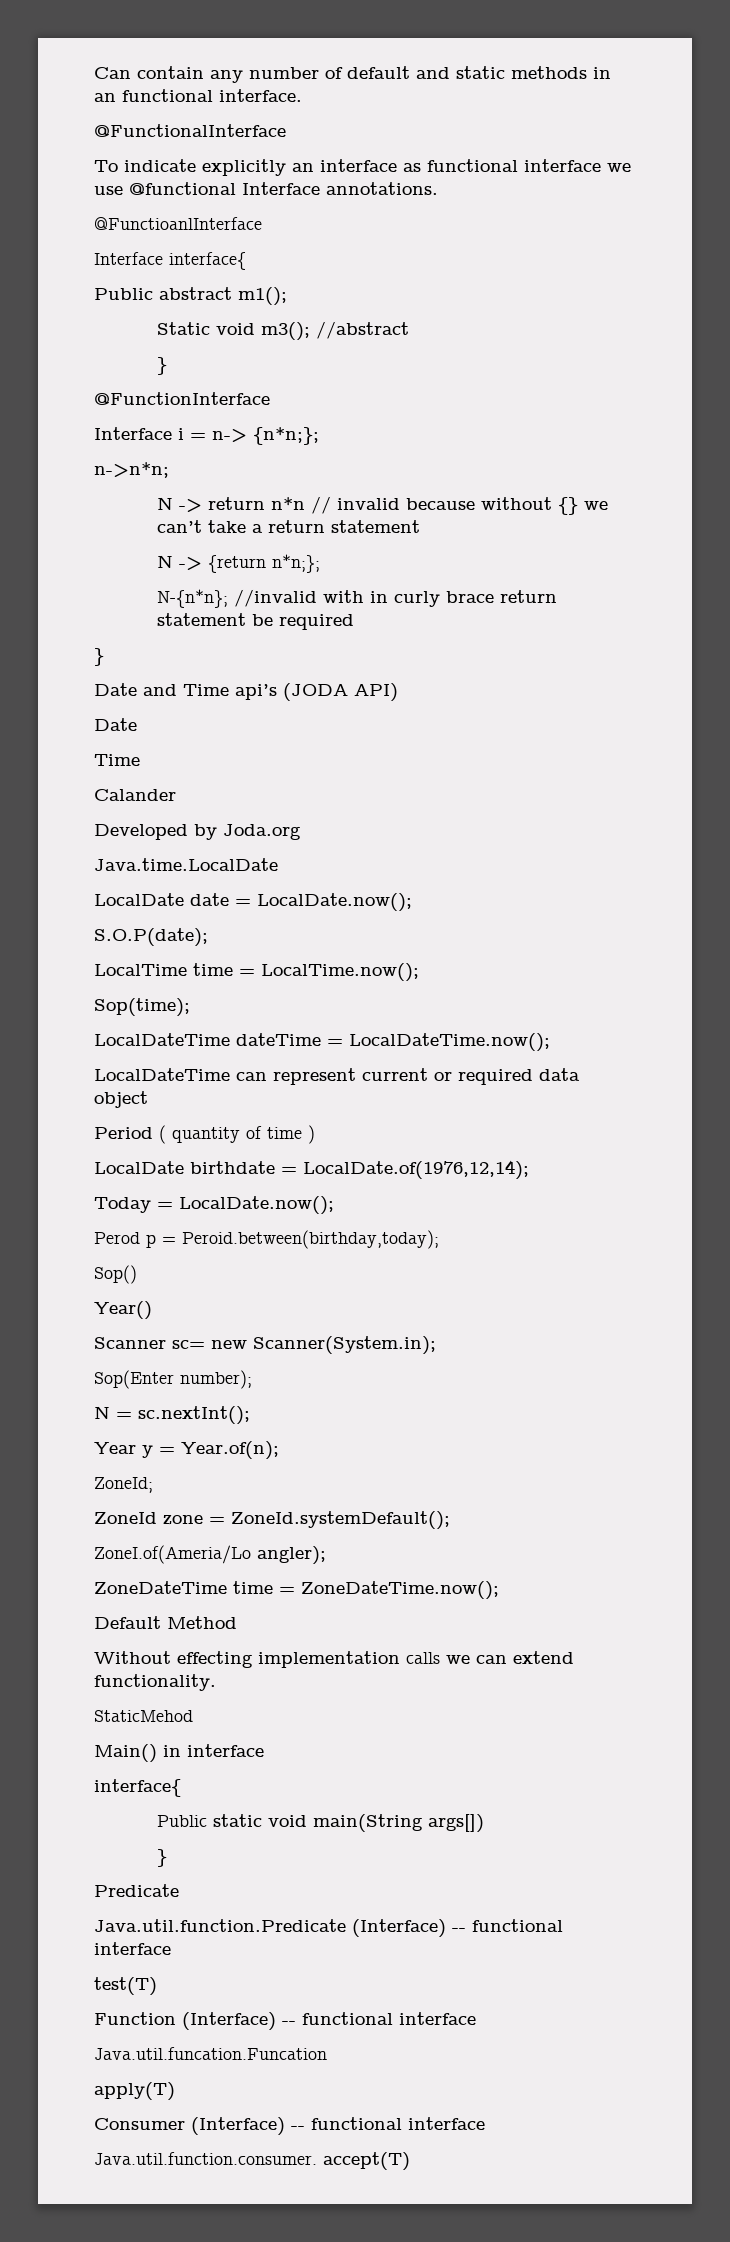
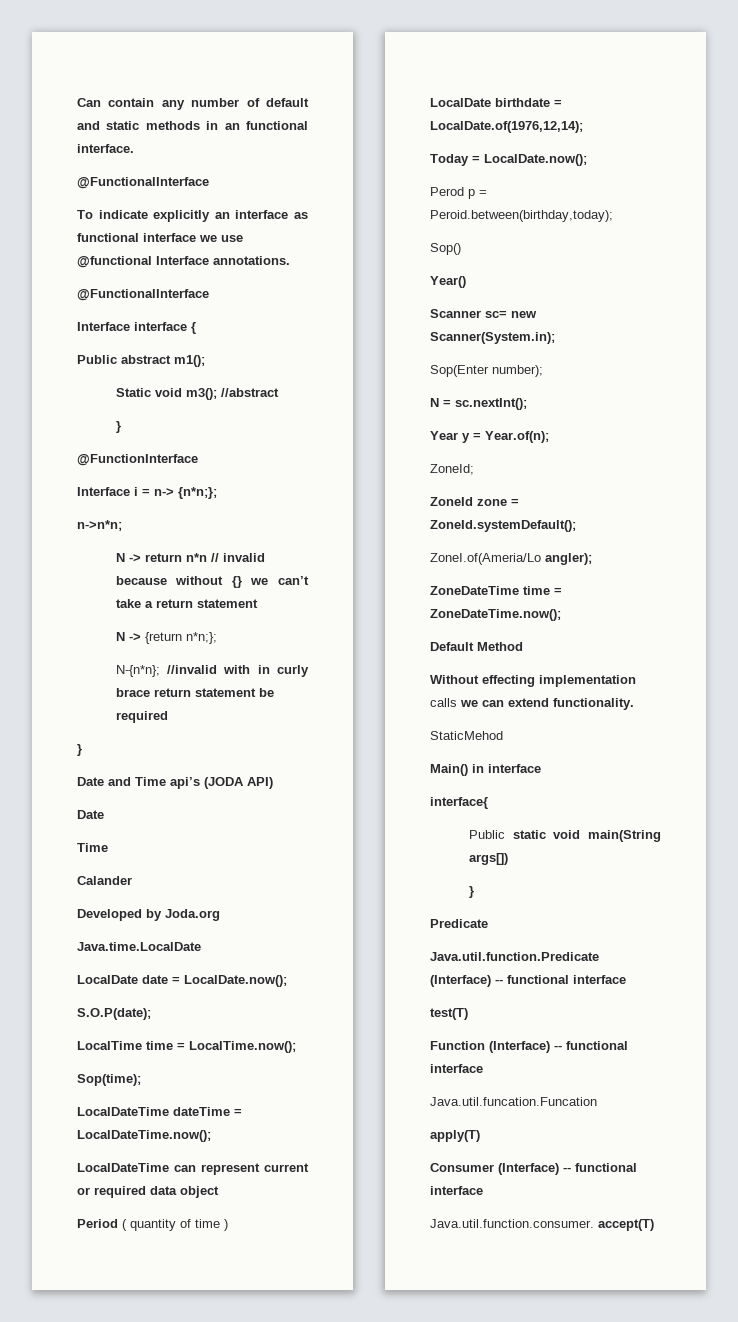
  To indicate explicitly an interface as functional interface we use @functional Interface annotations.
- @FunctioanlInterface
- Interface interface{
+ @FunctionalInterface
+ Interface interface {

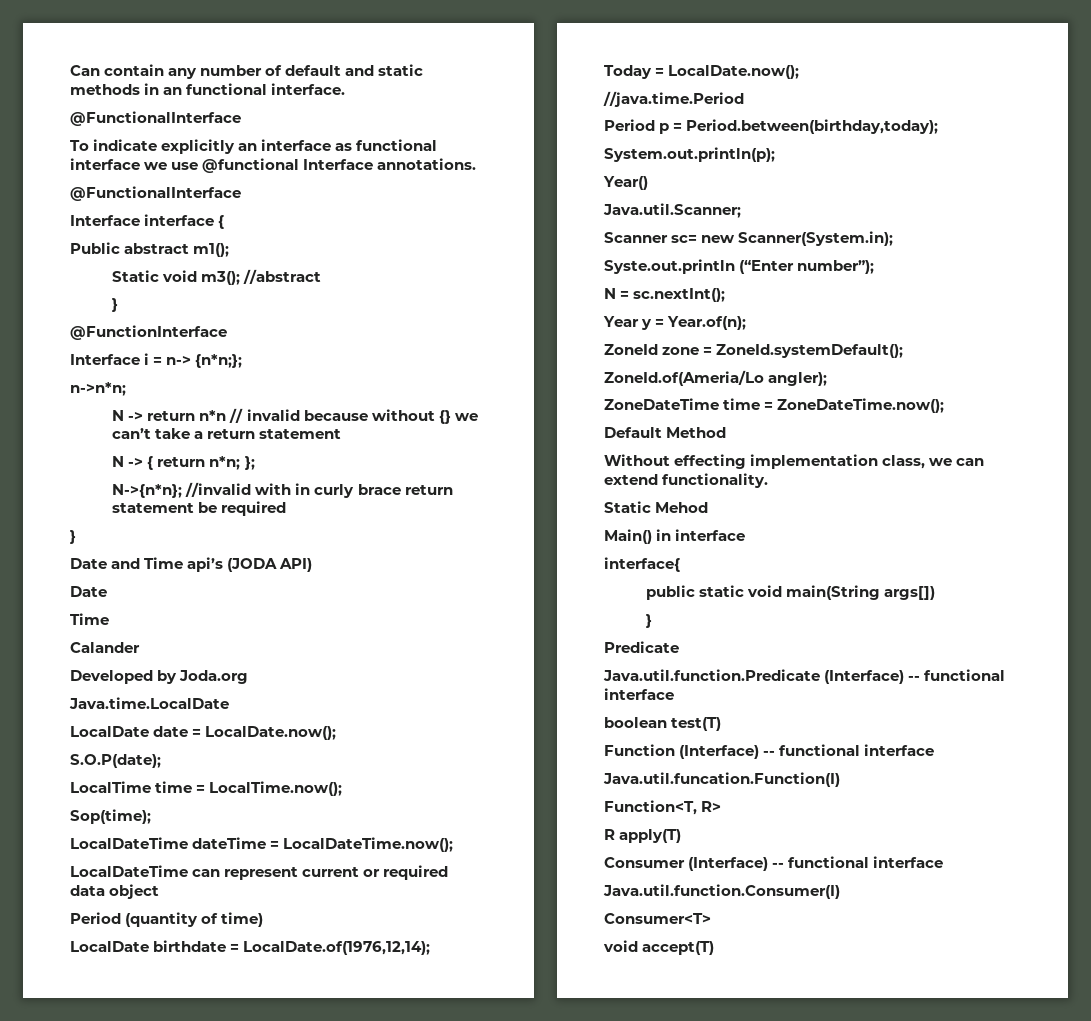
- N -> {return n*n;};
- N-{n*n}; //invalid with in curly brace return statement be required
+ N -> { return n*n; };
+ N->{n*n}; //invalid with in curly brace return statement be required
- Period ( quantity of time )
+ Period (quantity of time)
- Perod p = Peroid.between(birthday,today);
- Sop()
+ //java.time.Period
+ Period p = Period.between(birthday,today);
+ System.out.println(p);
+ Java.util.Scanner;
- Sop(Enter number);
+ Syste.out.println (“Enter number”);
- ZoneId;
- ZoneI.of(Ameria/Lo angler);
+ ZoneId.of(Ameria/Lo angler);
- Without effecting implementation calls we can extend functionality.
+ Without effecting implementation class, we can extend functionality.
- StaticMehod
+ Static Mehod
- Public static void main(String args[])
+ public static void main(String args[])
- test(T)
+ boolean test(T)
- Java.util.funcation.Funcation
- apply(T)
+ Java.util.funcation.Function(I)
+ Function<T, R>
+ R apply(T)
- Java.util.function.consumer. accept(T)
+ Java.util.function.Consumer(I)
+ Consumer<T>
+ void accept(T)

